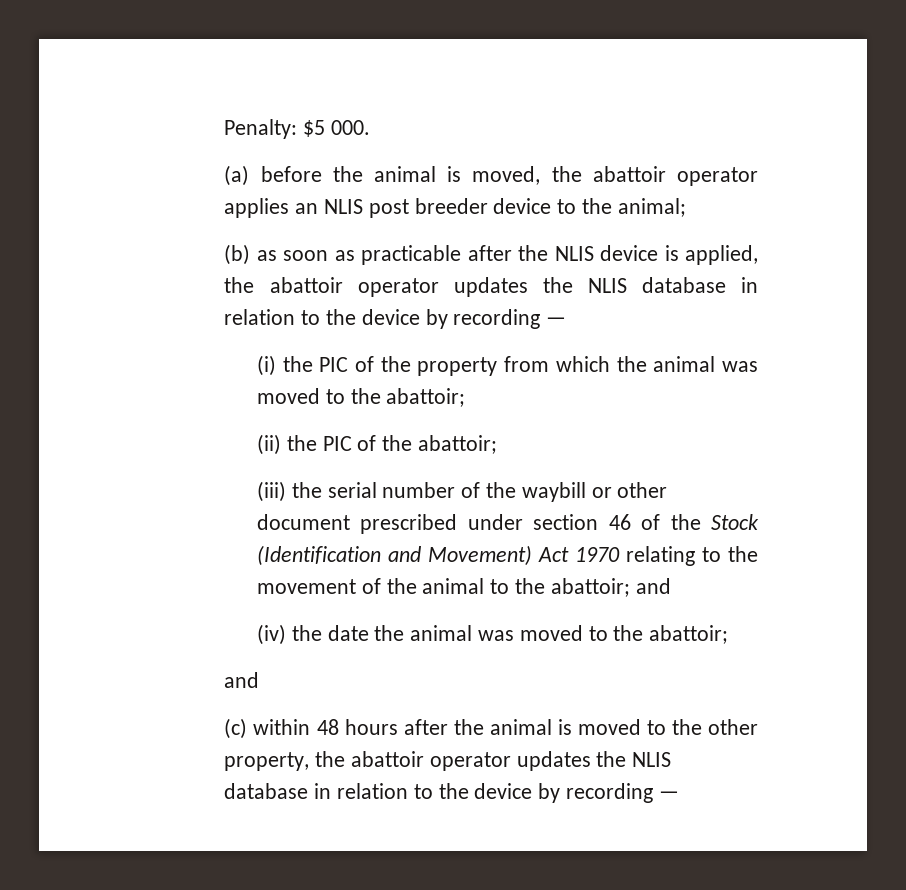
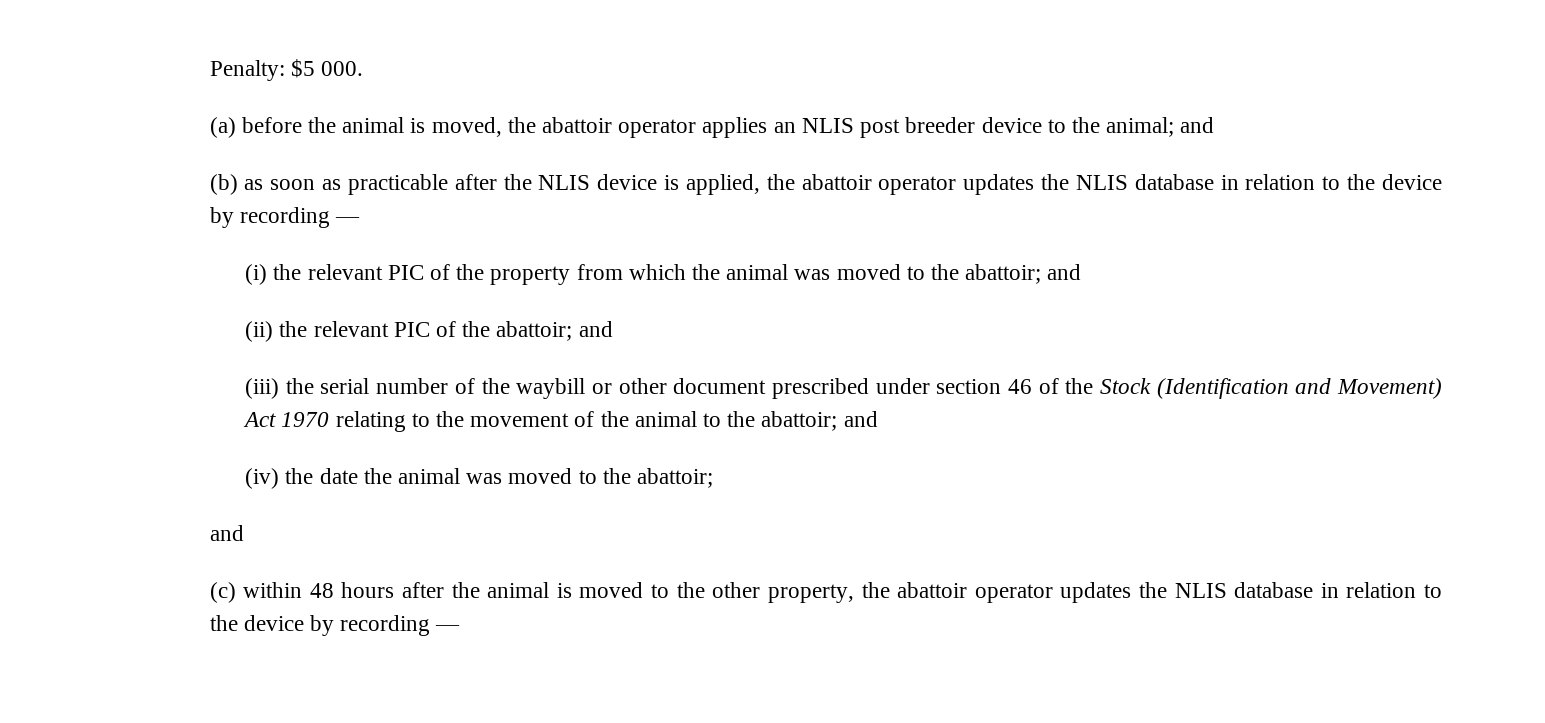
- (a) before the animal is moved, the abattoir operator applies an NLIS post breeder device to the animal;
+ (a) before the animal is moved, the abattoir operator applies an NLIS post breeder device to the animal; and
- (i) the PIC of the property from which the animal was moved to the abattoir;
+ (i) the relevant PIC of the property from which the animal was moved to the abattoir; and
- (ii) the PIC of the abattoir;
+ (ii) the relevant PIC of the abattoir; and

